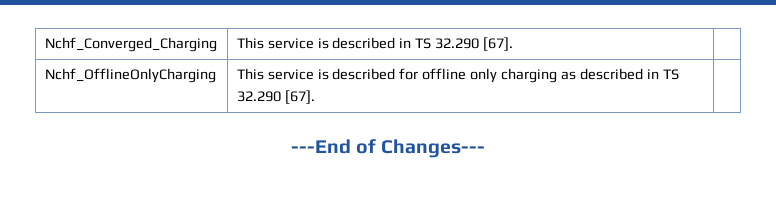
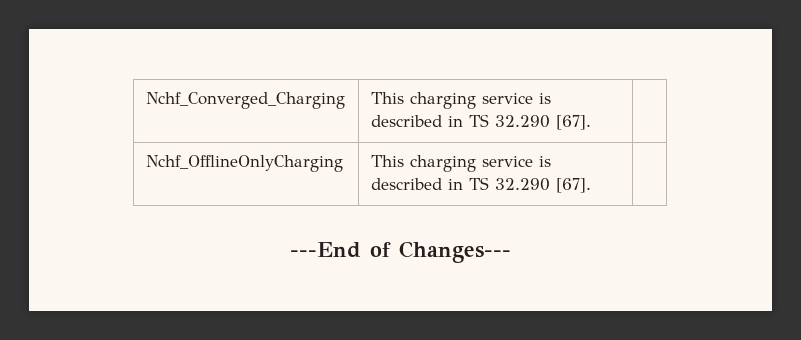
- Nchf_Converged_Charging | This service is described in TS 32.290 [67]. |
+ Nchf_Converged_Charging | This charging service is described in TS 32.290 [67]. |
- Nchf_OfflineOnlyCharging | This service is described for offline only charging as described in TS 32.290 [67]. |
+ Nchf_OfflineOnlyCharging | This charging service is described in TS 32.290 [67]. |

